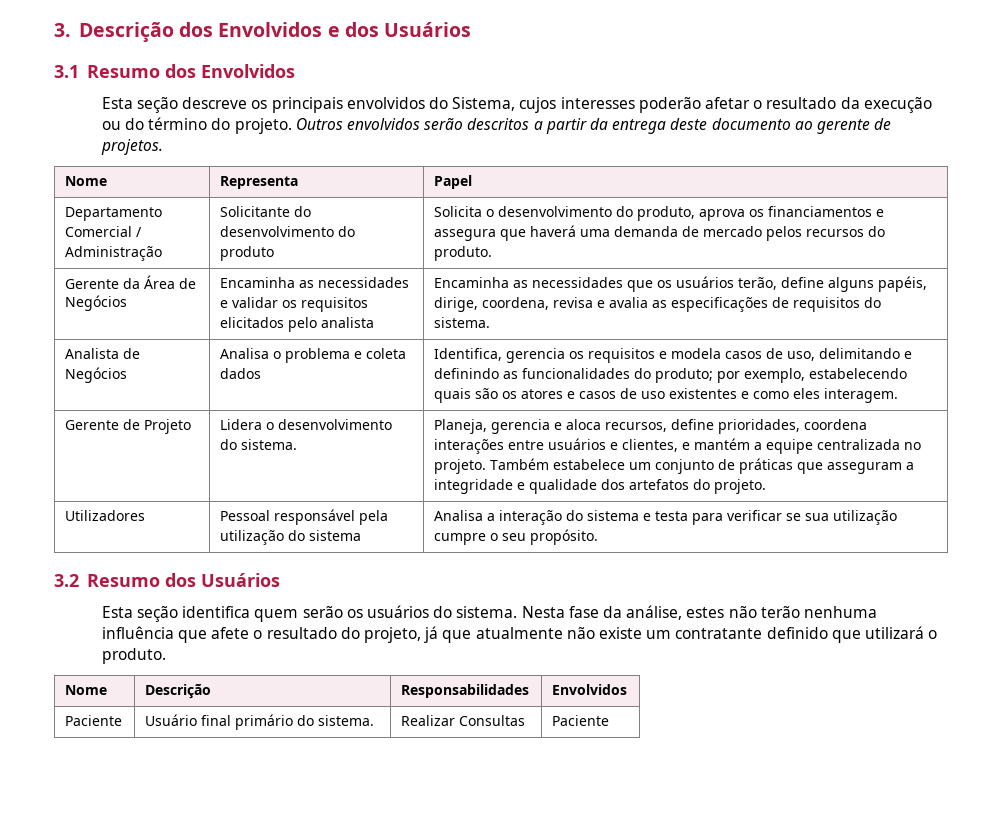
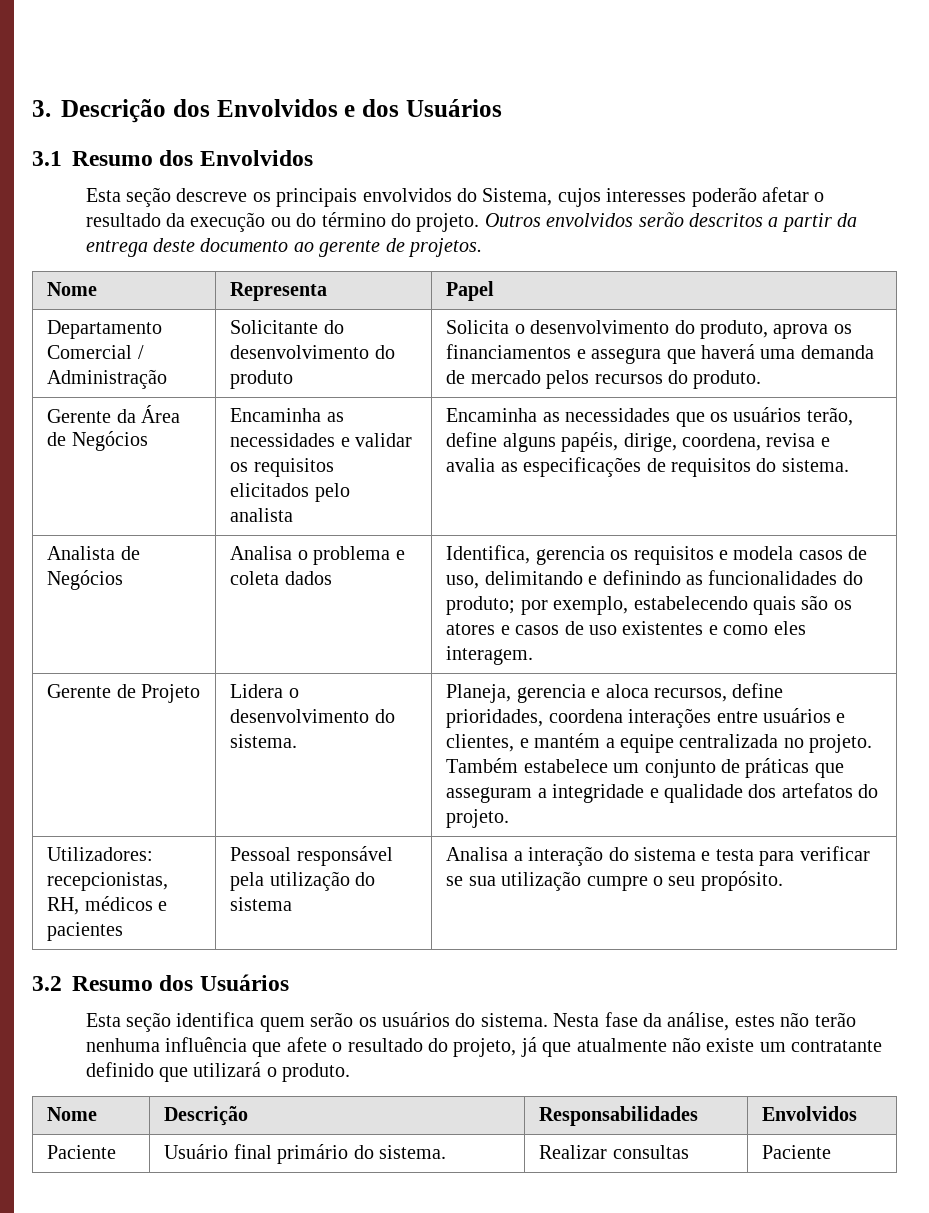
- Utilizadores | Pessoal responsável pela utilização do sistema | Analisa a interação do sistema e testa para verificar se sua utilização cumpre o seu propósito.
+ Utilizadores: recepcionistas, RH, médicos e pacientes | Pessoal responsável pela utilização do sistema | Analisa a interação do sistema e testa para verificar se sua utilização cumpre o seu propósito.
- Paciente | Usuário final primário do sistema. | Realizar Consultas | Paciente
+ Paciente | Usuário final primário do sistema. | Realizar consultas | Paciente

